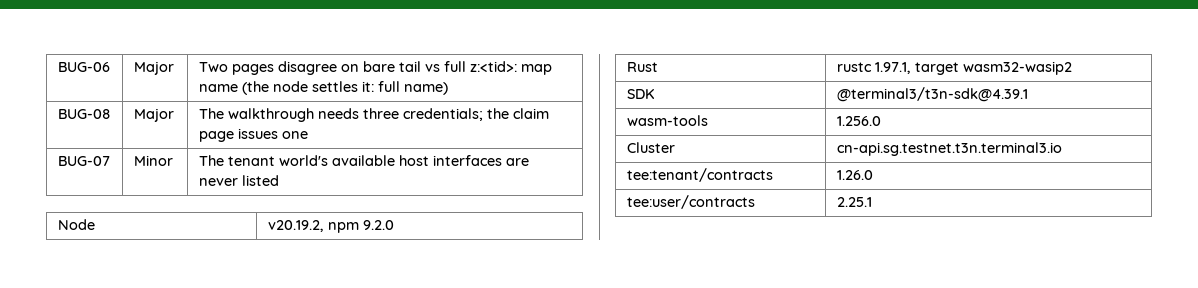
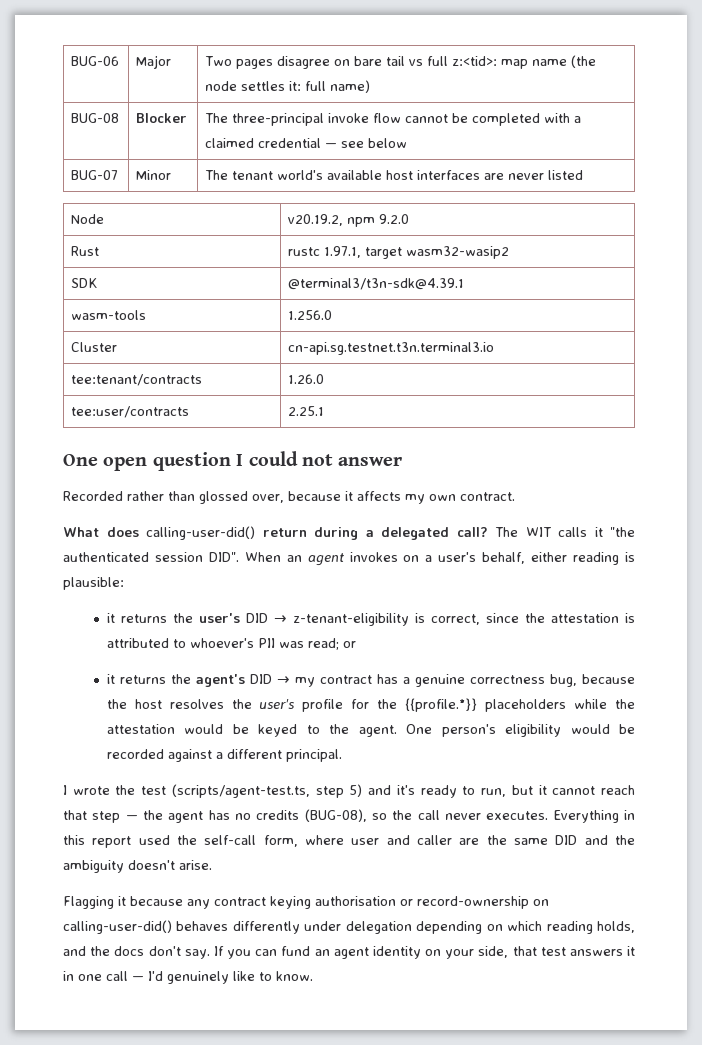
- BUG-08 | Major | The walkthrough needs three credentials; the claim page issues one
+ BUG-08 | Blocker | The three-principal invoke flow cannot be completed with a claimed credential — see below
+ One open question I could not answer
+ Recorded rather than glossed over, because it affects my own contract.
+ What does calling-user-did() return during a delegated call? The WIT calls it "the authenticated session DID". When an agent invokes on a user's behalf, either reading is plausible:
+ it returns the user's DID → z-tenant-eligibility is correct, since the attestation is attributed to whoever's PII was read; or
+ it returns the agent's DID → my contract has a genuine correctness bug, because the host resolves the user's profile for the {{profile.*}} placeholders while the attestation would be keyed to the agent. One person's eligibility would be recorded against a different principal.
+ I wrote the test (scripts/agent-test.ts, step 5) and it's ready to run, but it cannot reach that step — the agent has no credits (BUG-08), so the call never executes. Everything in this report used the self-call form, where user and caller are the same DID and the ambiguity doesn't arise.
+ Flagging it because any contract keying authorisation or record-ownership on calling-user-did() behaves differently under delegation depending on which reading holds, and the docs don't say. If you can fund an agent identity on your side, that test answers it in one call — I'd genuinely like to know.

